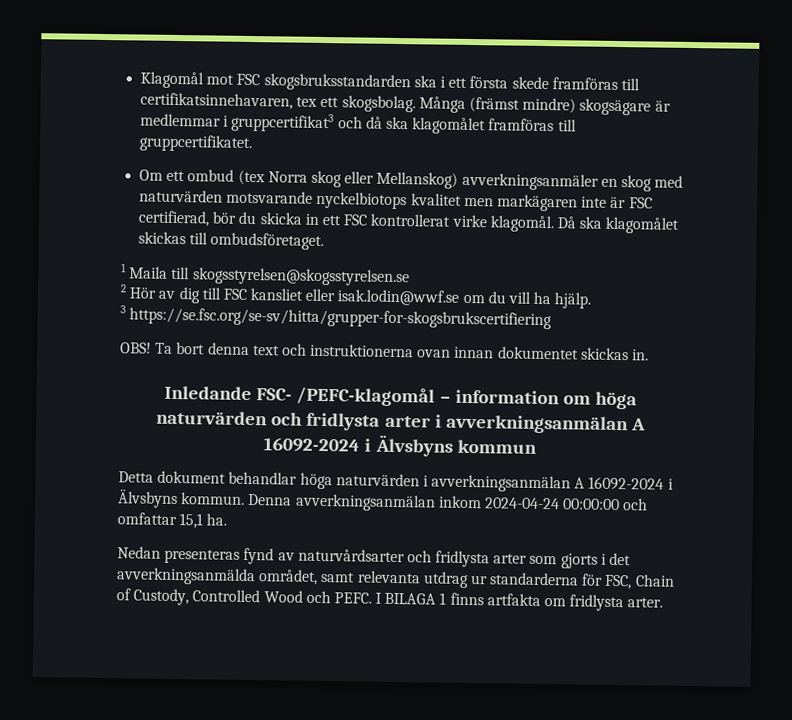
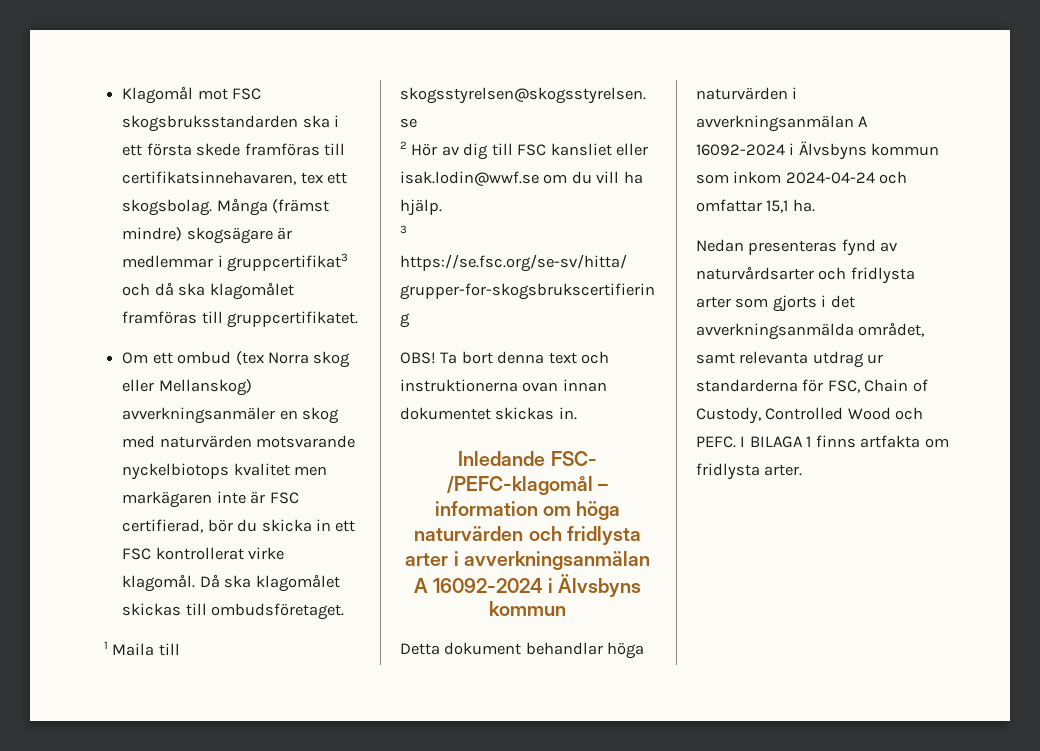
- Detta dokument behandlar höga naturvärden i avverkningsanmälan A 16092-2024 i Älvsbyns kommun. Denna avverkningsanmälan inkom 2024-04-24 00:00:00 och omfattar 15,1 ha.
+ Detta dokument behandlar höga naturvärden i avverkningsanmälan A 16092-2024 i Älvsbyns kommun som inkom 2024-04-24 och omfattar 15,1 ha.

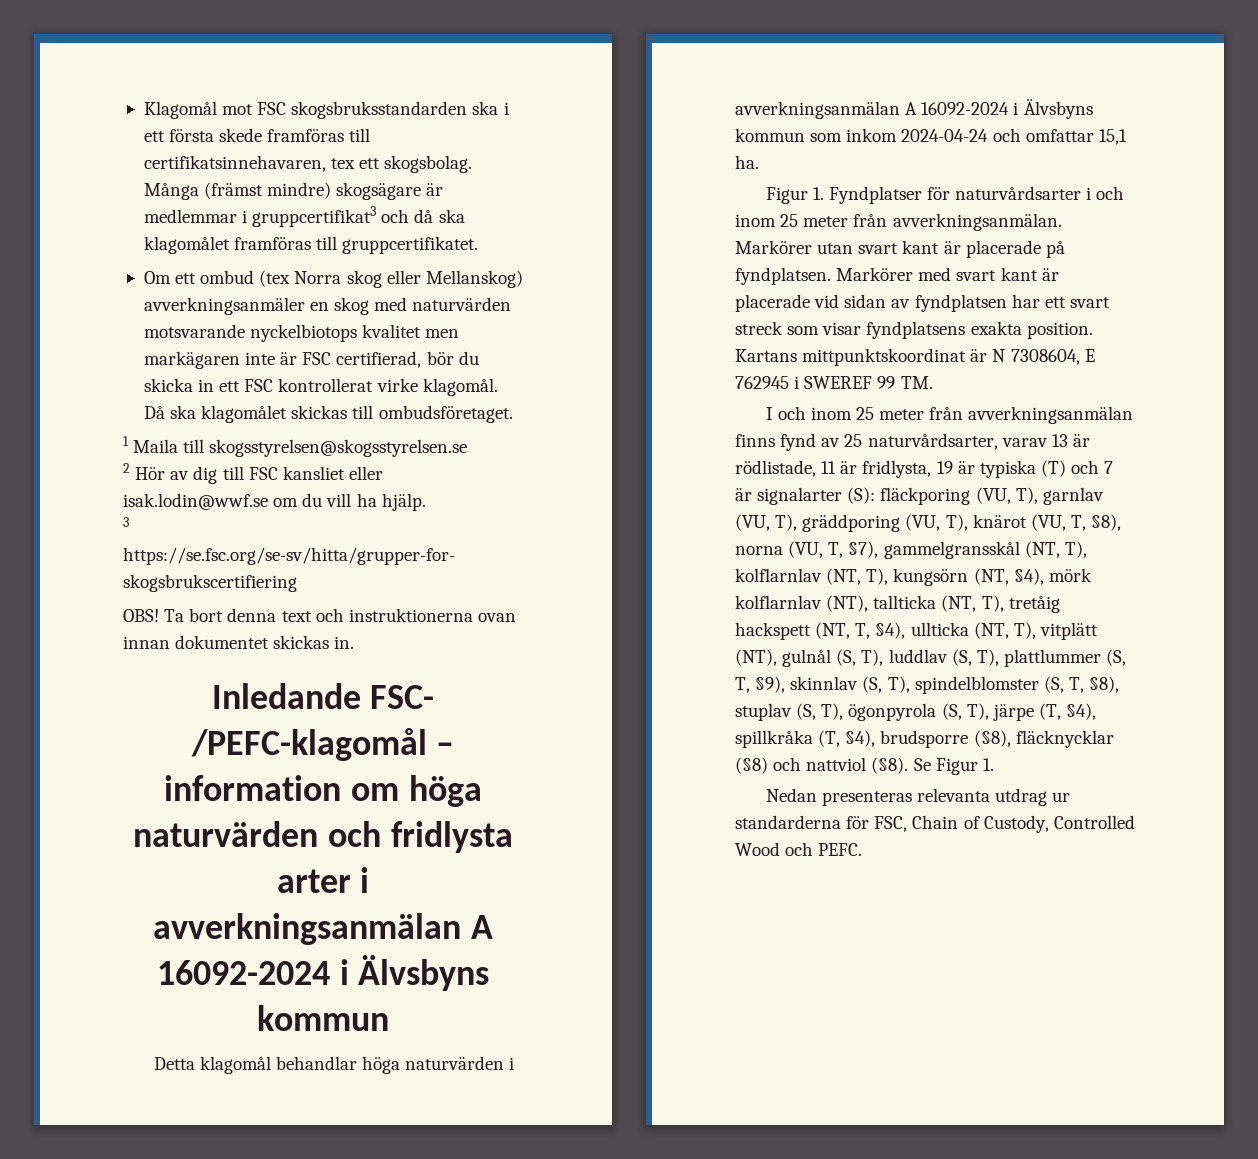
- Detta dokument behandlar höga naturvärden i avverkningsanmälan A 16092-2024 i Älvsbyns kommun som inkom 2024-04-24 och omfattar 15,1 ha.
+ Detta klagomål behandlar höga naturvärden i avverkningsanmälan A 16092-2024 i Älvsbyns kommun som inkom 2024-04-24 och omfattar 15,1 ha.
- Nedan presenteras fynd av naturvårdsarter och fridlysta arter som gjorts i det avverkningsanmälda området, samt relevanta utdrag ur standarderna för FSC, Chain of Custody, Controlled Wood och PEFC. I BILAGA 1 finns artfakta om fridlysta arter.
+ Figur 1. Fyndplatser för naturvårdsarter i och inom 25 meter från avverkningsanmälan. Markörer utan svart kant är placerade på fyndplatsen. Markörer med svart kant är placerade vid sidan av fyndplatsen har ett svart streck som visar fyndplatsens exakta position. Kartans mittpunktskoordinat är N 7308604, E 762945 i SWEREF 99 TM.
+ I och inom 25 meter från avverkningsanmälan finns fynd av 25 naturvårdsarter, varav 13 är rödlistade, 11 är fridlysta, 19 är typiska (T) och 7 är signalarter (S): fläckporing (VU, T), garnlav (VU, T), gräddporing (VU, T), knärot (VU, T, §8), norna (VU, T, §7), gammelgransskål (NT, T), kolflarnlav (NT, T), kungsörn (NT, §4), mörk kolflarnlav (NT), tallticka (NT, T), tretåig hackspett (NT, T, §4), ullticka (NT, T), vitplätt (NT), gulnål (S, T), luddlav (S, T), plattlummer (S, T, §9), skinnlav (S, T), spindelblomster (S, T, §8), stuplav (S, T), ögonpyrola (S, T), järpe (T, §4), spillkråka (T, §4), brudsporre (§8), fläcknycklar (§8) och nattviol (§8). Se Figur 1.
+ Nedan presenteras relevanta utdrag ur standarderna för FSC, Chain of Custody, Controlled Wood och PEFC.

